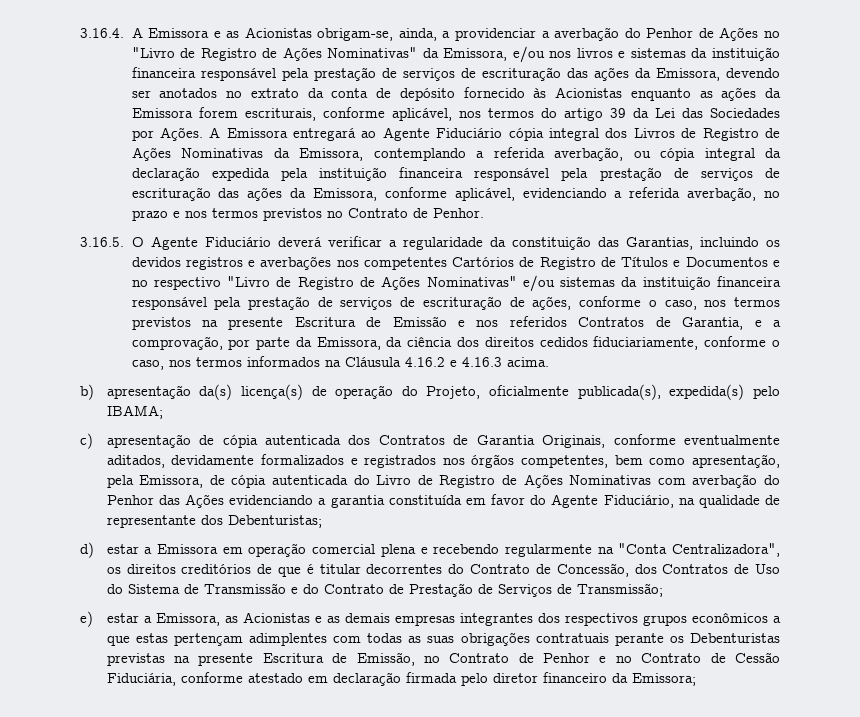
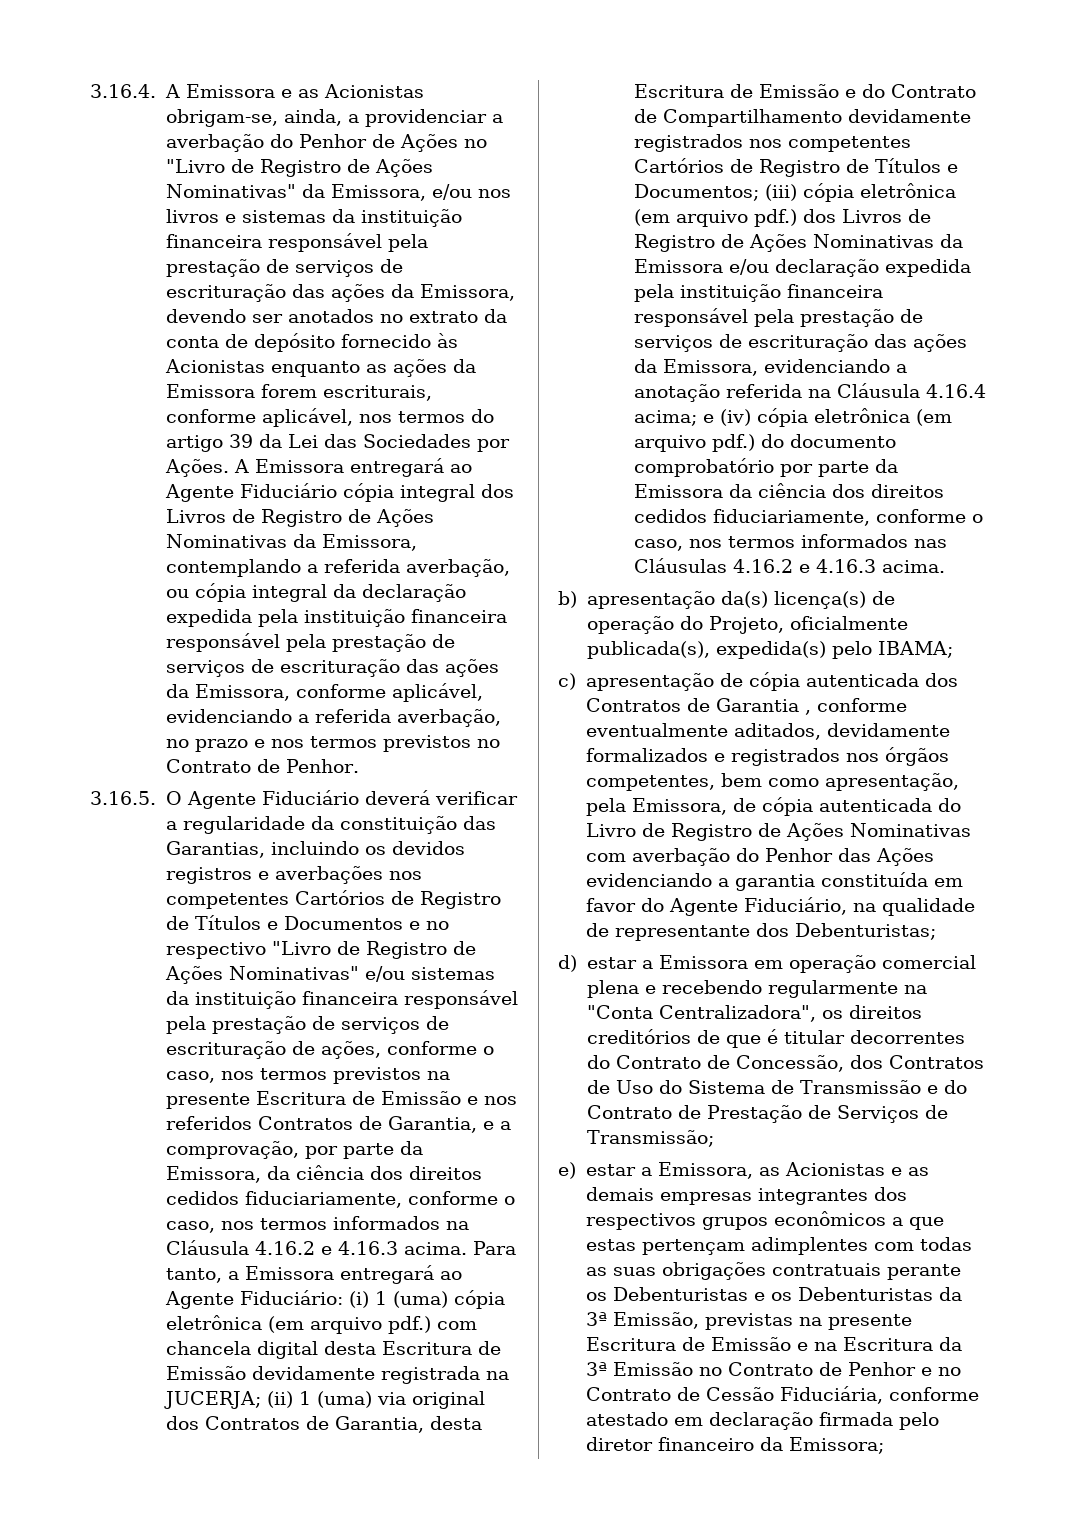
+ Para tanto, a Emissora entregará ao Agente Fiduciário: (i) 1 (uma) cópia eletrônica (em arquivo pdf.) com chancela digital desta Escritura de Emissão devidamente registrada na JUCERJA; (ii) 1 (uma) via original dos Contratos de Garantia, desta Escritura de Emissão e do Contrato de Compartilhamento devidamente registrados nos competentes Cartórios de Registro de Títulos e Documentos; (iii) cópia eletrônica (em arquivo pdf.) dos Livros de Registro de Ações Nominativas da Emissora e/ou declaração expedida pela instituição financeira responsável pela prestação de serviços de escrituração das ações da Emissora, evidenciando a anotação referida na Cláusula 4.16.4 acima; e (iv) cópia eletrônica (em arquivo pdf.) do documento comprobatório por parte da Emissora da ciência dos direitos cedidos fiduciariamente, conforme o caso, nos termos informados nas Cláusulas 4.16.2 e 4.16.3 acima.
- c) apresentação de cópia autenticada dos Contratos de Garantia Originais, conforme eventualmente aditados, devidamente formalizados e registrados nos órgãos competentes, bem como apresentação, pela Emissora, de cópia autenticada do Livro de Registro de Ações Nominativas com averbação do Penhor das Ações evidenciando a garantia constituída em favor do Agente Fiduciário, na qualidade de representante dos Debenturistas;
+ c) apresentação de cópia autenticada dos Contratos de Garantia , conforme eventualmente aditados, devidamente formalizados e registrados nos órgãos competentes, bem como apresentação, pela Emissora, de cópia autenticada do Livro de Registro de Ações Nominativas com averbação do Penhor das Ações evidenciando a garantia constituída em favor do Agente Fiduciário, na qualidade de representante dos Debenturistas;
- e) estar a Emissora, as Acionistas e as demais empresas integrantes dos respectivos grupos econômicos a que estas pertençam adimplentes com todas as suas obrigações contratuais perante os Debenturistas previstas na presente Escritura de Emissão, no Contrato de Penhor e no Contrato de Cessão Fiduciária, conforme atestado em declaração firmada pelo diretor financeiro da Emissora;
+ e) estar a Emissora, as Acionistas e as demais empresas integrantes dos respectivos grupos econômicos a que estas pertençam adimplentes com todas as suas obrigações contratuais perante os Debenturistas e os Debenturistas da 3ª Emissão, previstas na presente Escritura de Emissão e na Escritura da 3ª Emissão no Contrato de Penhor e no Contrato de Cessão Fiduciária, conforme atestado em declaração firmada pelo diretor financeiro da Emissora;

